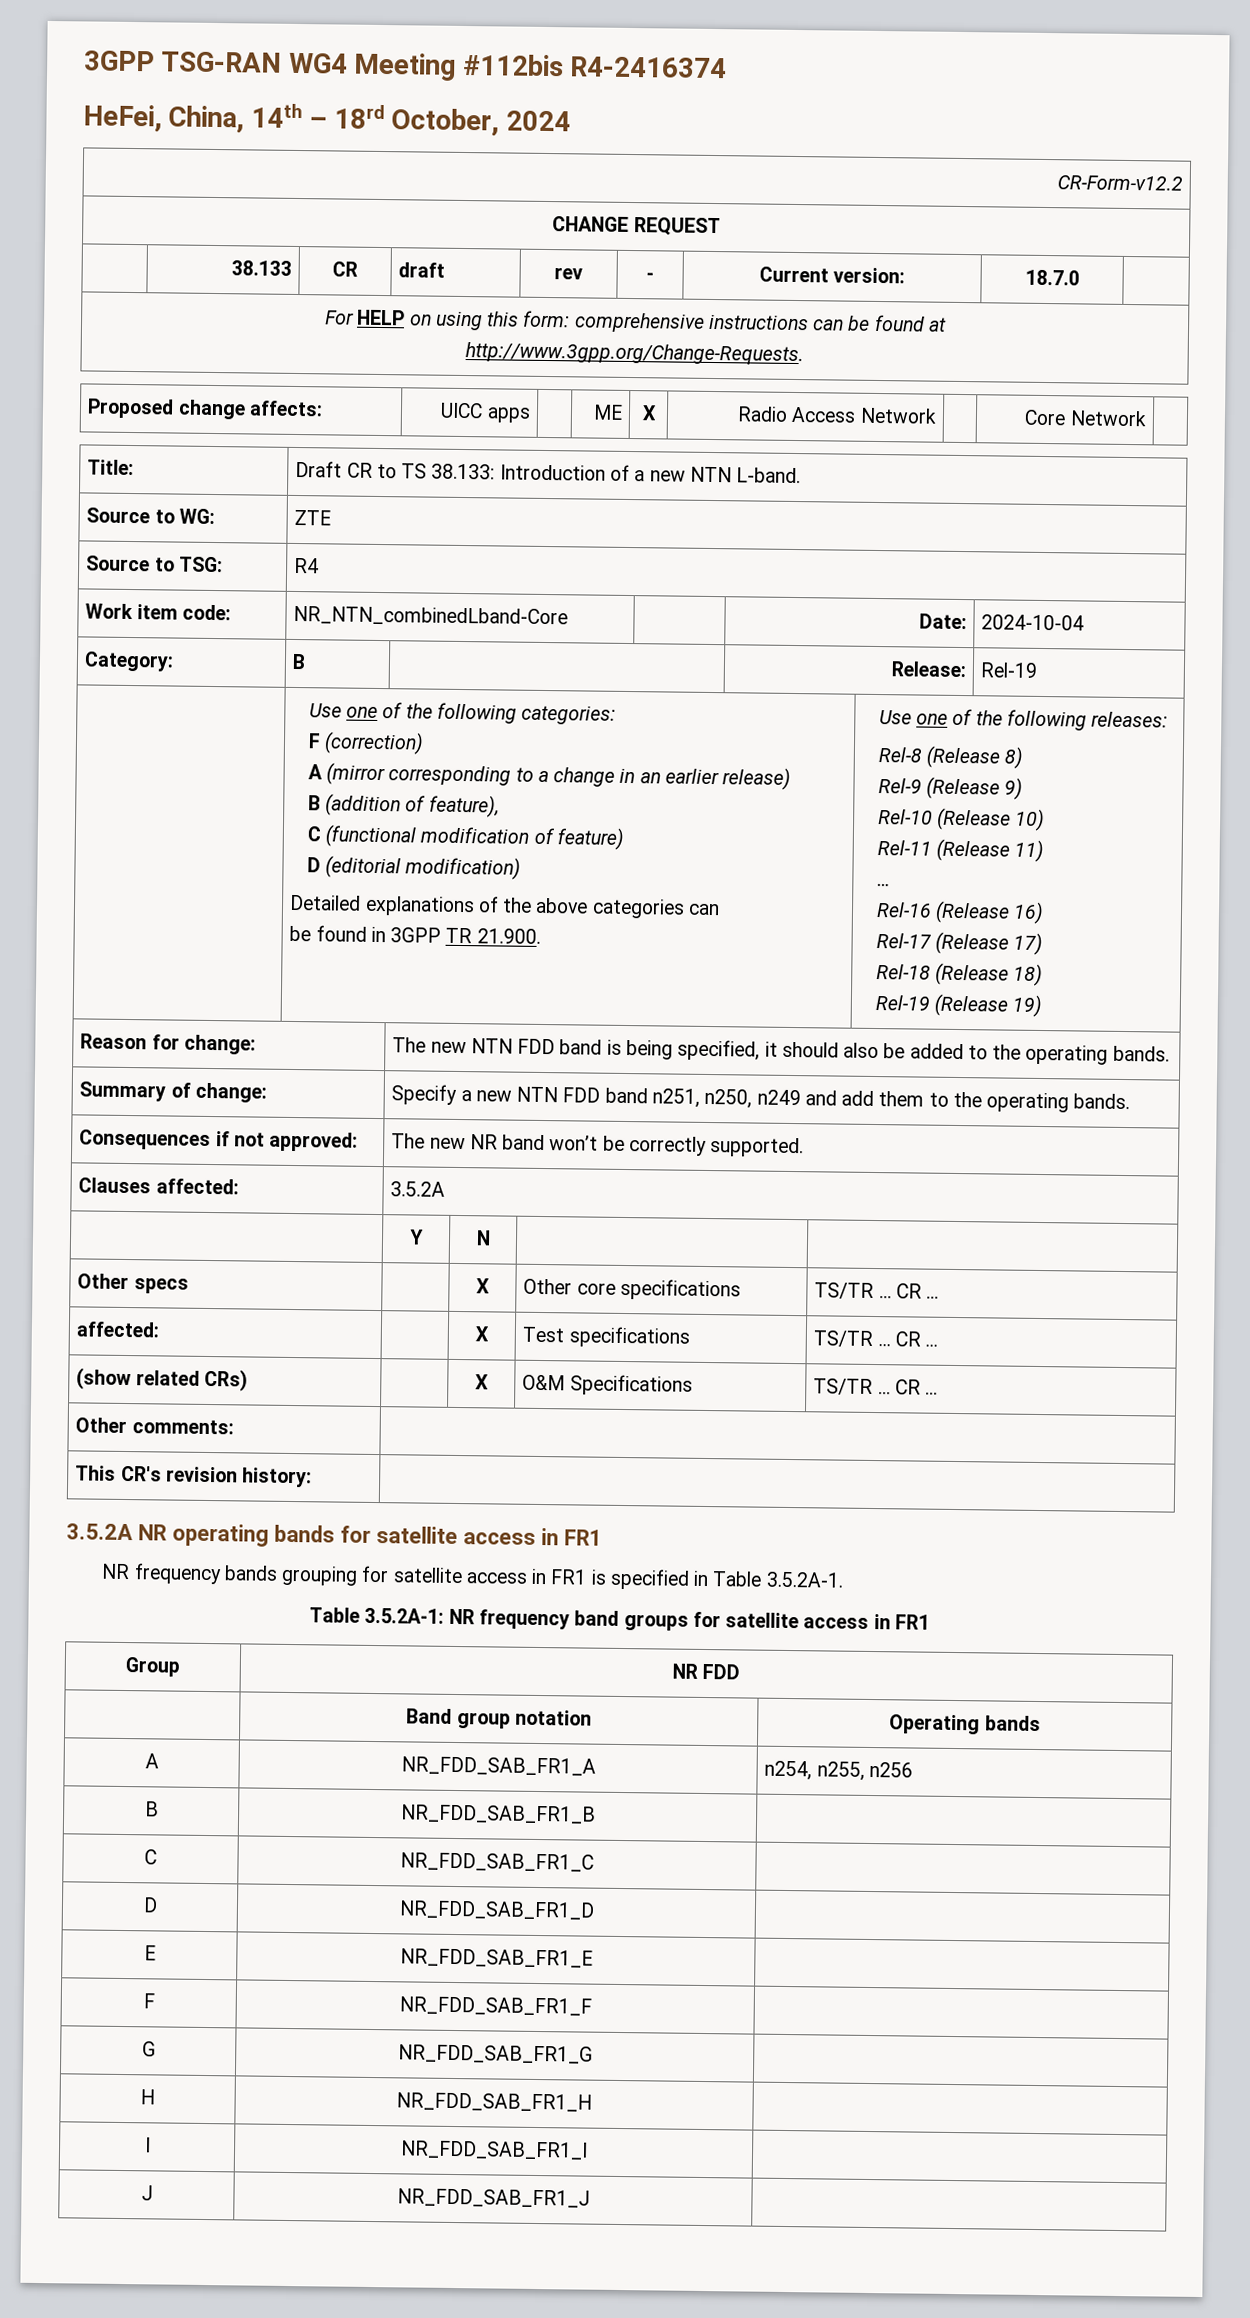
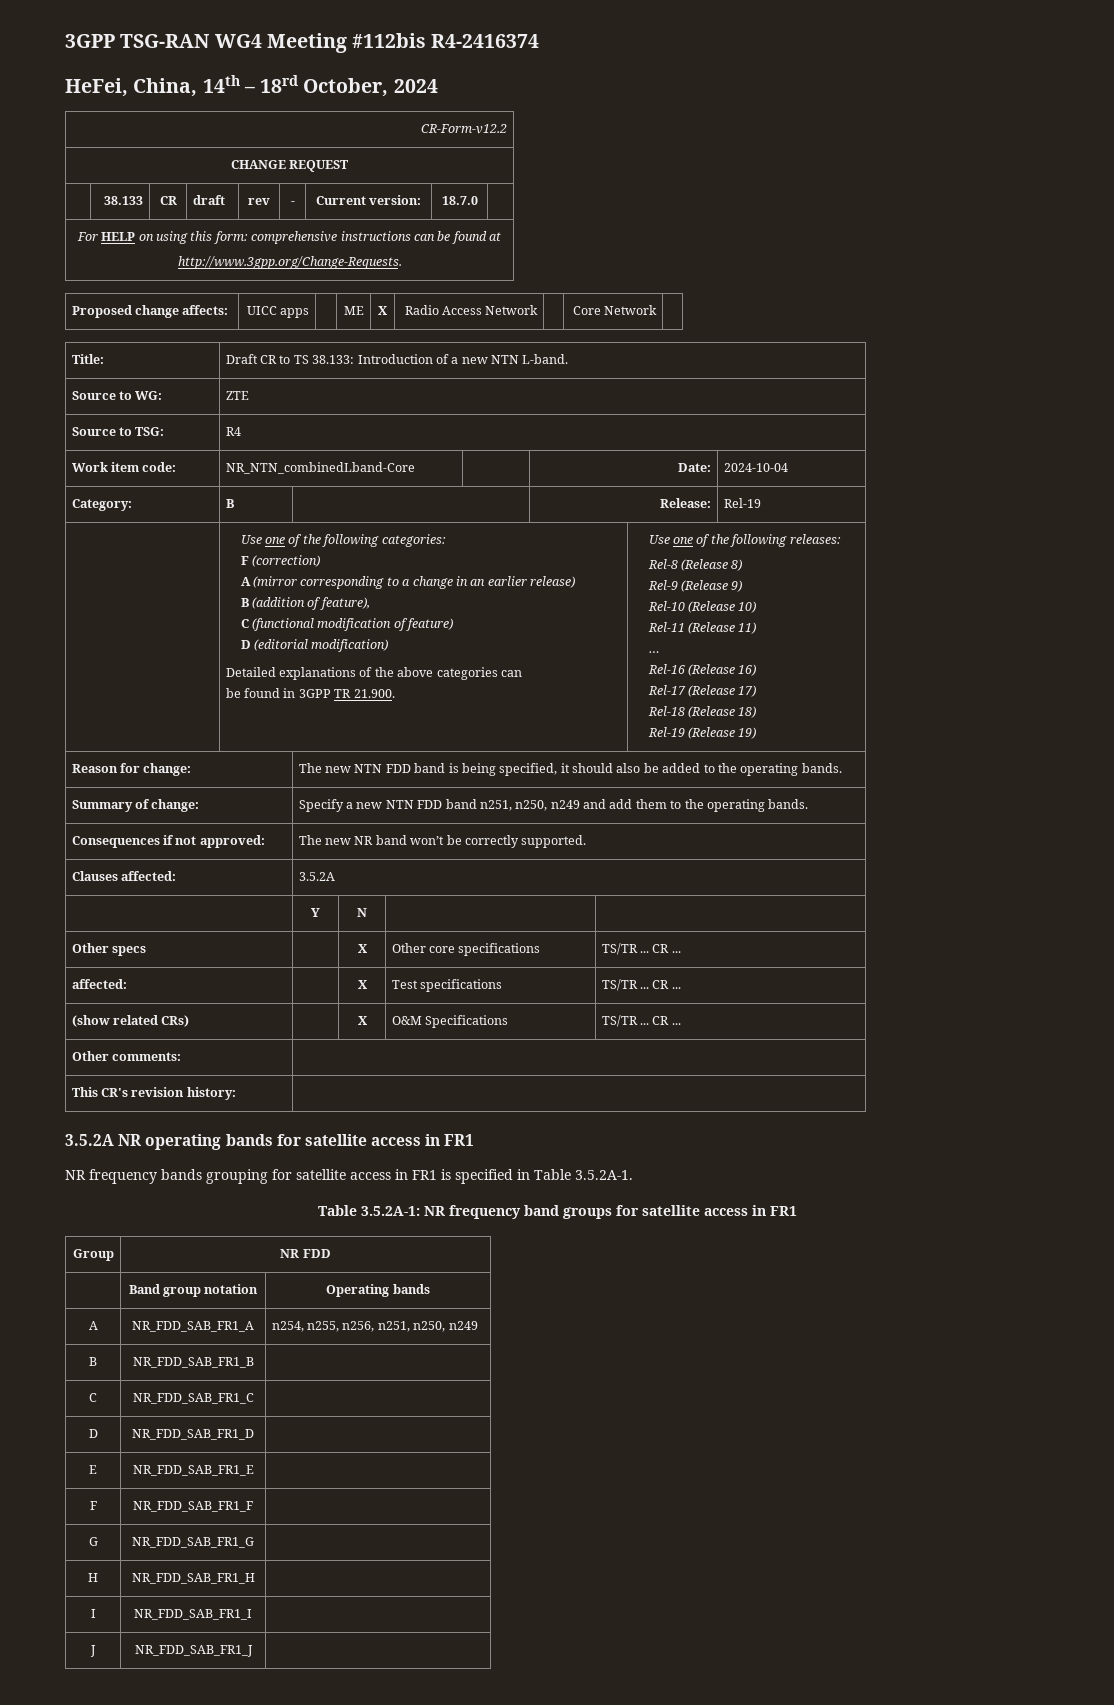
- A | NR_FDD_SAB_FR1_A | n254, n255, n256
+ A | NR_FDD_SAB_FR1_A | n254, n255, n256, n251, n250, n249

